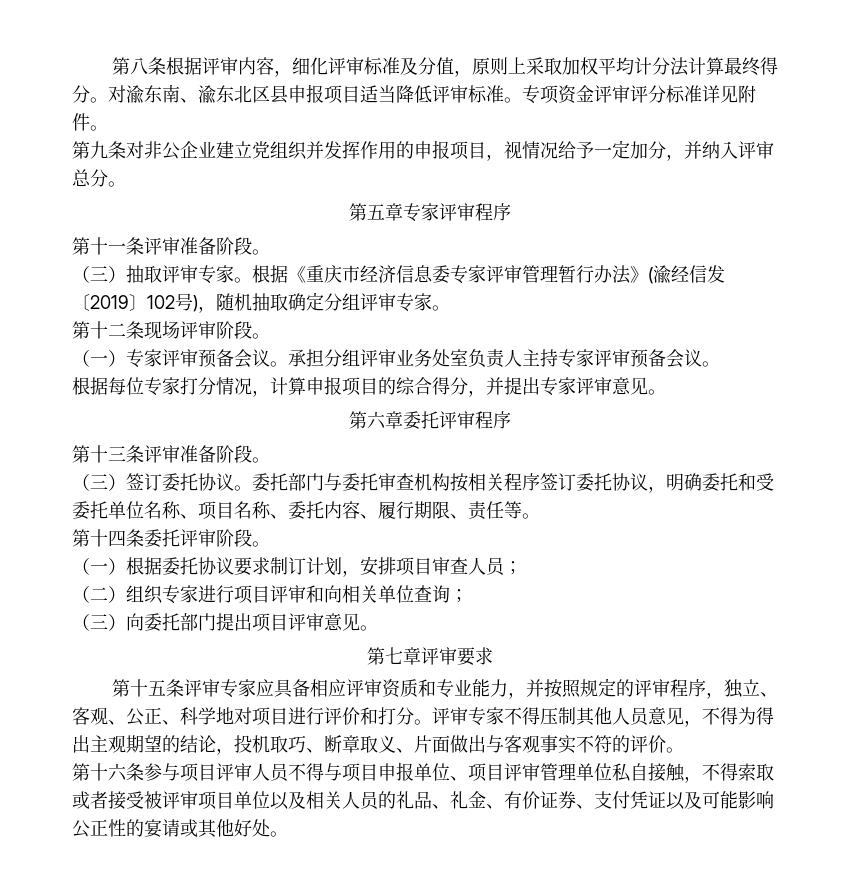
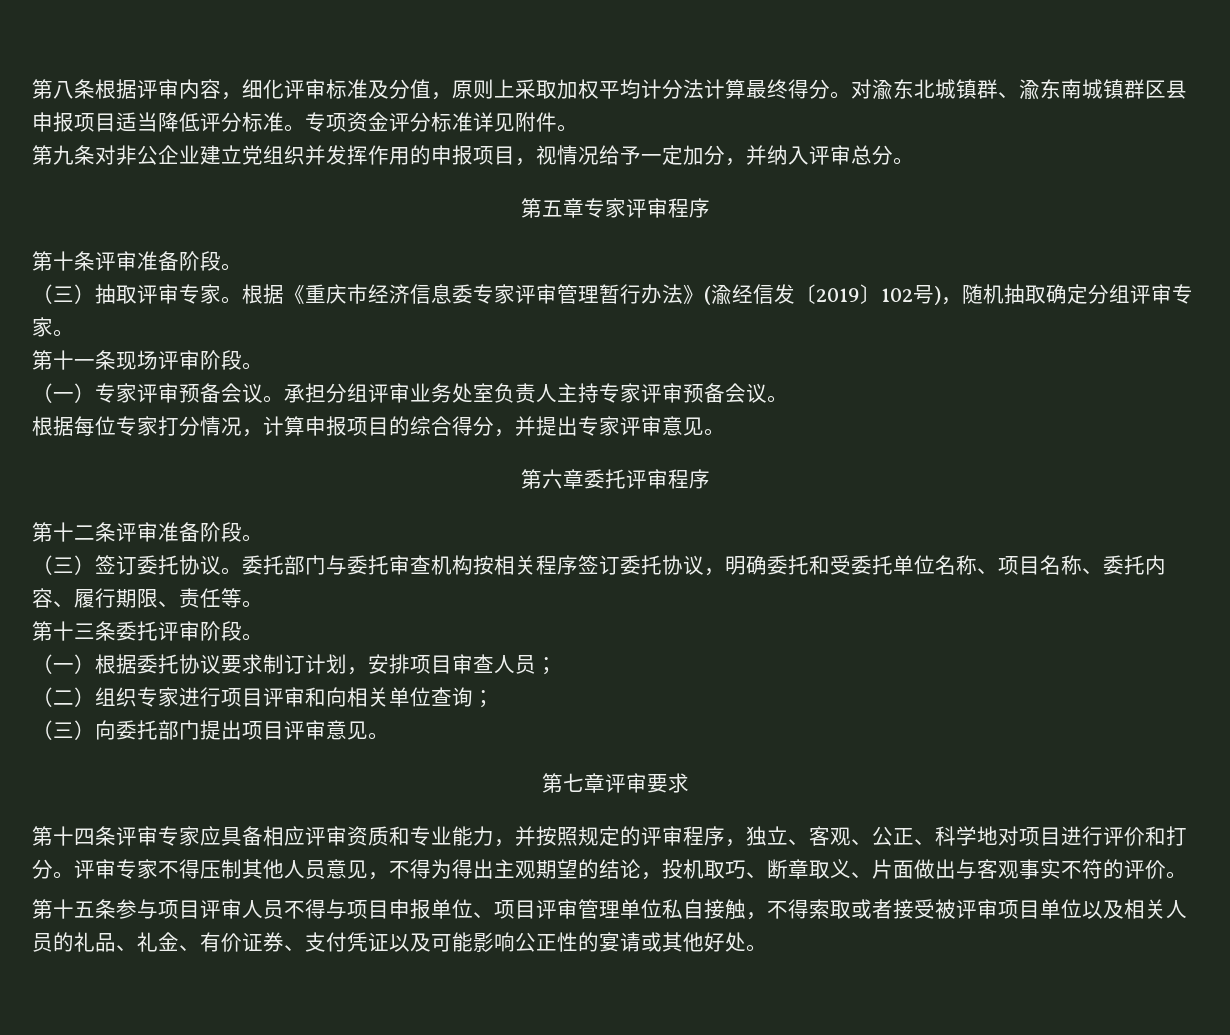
- 对渝东南、渝东北区县申报项目适当降低评审标准。
+ 对渝东北城镇群、渝东南城镇群区县申报项目适当降低评分标准。
- 专项资金评审评分标准详见附件。
+ 专项资金评分标准详见附件。
- 第十一条评审准备阶段。
+ 第十条评审准备阶段。
- 第十二条现场评审阶段。
+ 第十一条现场评审阶段。
- 第十三条评审准备阶段。
+ 第十二条评审准备阶段。
- 第十四条委托评审阶段。
+ 第十三条委托评审阶段。
- 第十五条评审专家应具备相应评审资质和专业能力，并按照规定的评审程序，独立、客观、公正、科学地对项目进行评价和打分。
+ 第十四条评审专家应具备相应评审资质和专业能力，并按照规定的评审程序，独立、客观、公正、科学地对项目进行评价和打分。
- 第十六条参与项目评审人员不得与项目申报单位、项目评审管理单位私自接触，不得索取或者接受被评审项目单位以及相关人员的礼品、礼金、有价证券、支付凭证以及可能影响公正性的宴请或其他好处。
+ 第十五条参与项目评审人员不得与项目申报单位、项目评审管理单位私自接触，不得索取或者接受被评审项目单位以及相关人员的礼品、礼金、有价证券、支付凭证以及可能影响公正性的宴请或其他好处。

